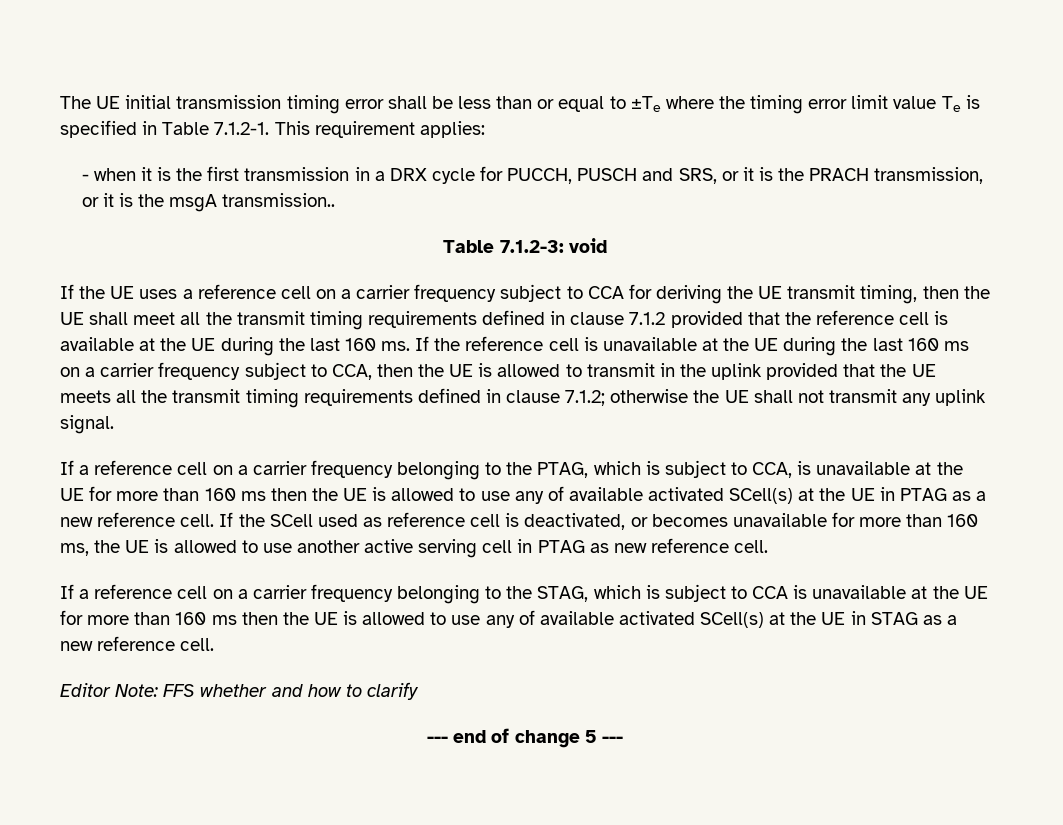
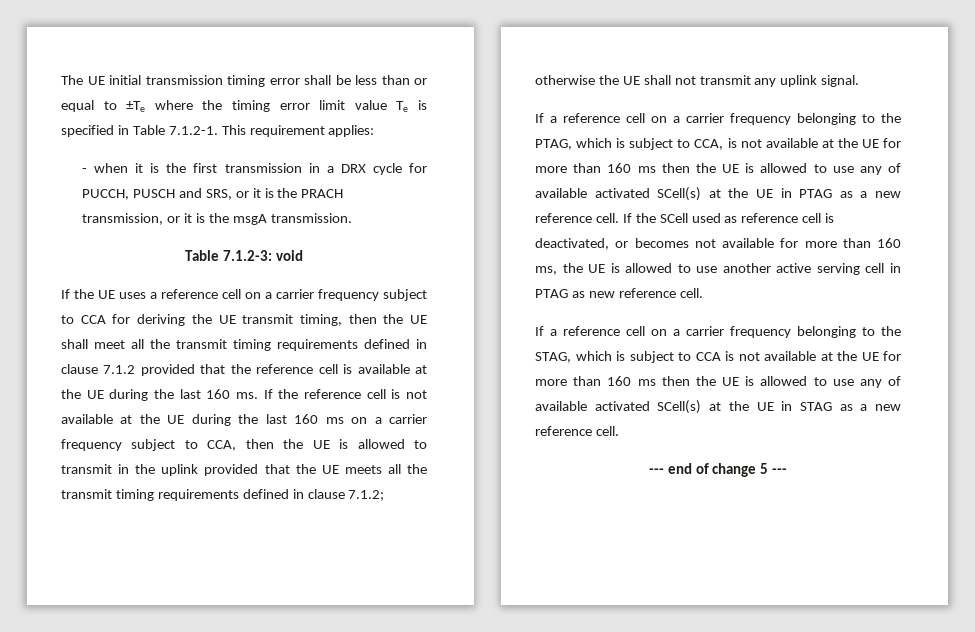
- - when it is the first transmission in a DRX cycle for PUCCH, PUSCH and SRS, or it is the PRACH transmission, or it is the msgA transmission..
+ - when it is the first transmission in a DRX cycle for PUCCH, PUSCH and SRS, or it is the PRACH transmission, or it is the msgA transmission.
- If the reference cell is unavailable at the UE during the last 160 ms on a carrier frequency subject to CCA, then the UE is allowed to transmit in the uplink provided that the UE meets all the transmit timing requirements defined in clause 7.1.2; otherwise the UE shall not transmit any uplink signal.
+ If the reference cell is not available at the UE during the last 160 ms on a carrier frequency subject to CCA, then the UE is allowed to transmit in the uplink provided that the UE meets all the transmit timing requirements defined in clause 7.1.2; otherwise the UE shall not transmit any uplink signal.
- If a reference cell on a carrier frequency belonging to the PTAG, which is subject to CCA, is unavailable at the UE for more than 160 ms then the UE is allowed to use any of available activated SCell(s) at the UE in PTAG as a new reference cell.
+ If a reference cell on a carrier frequency belonging to the PTAG, which is subject to CCA, is not available at the UE for more than 160 ms then the UE is allowed to use any of available activated SCell(s) at the UE in PTAG as a new reference cell.
- If the SCell used as reference cell is deactivated, or becomes unavailable for more than 160 ms, the UE is allowed to use another active serving cell in PTAG as new reference cell.
+ If the SCell used as reference cell is deactivated, or becomes not available for more than 160 ms, the UE is allowed to use another active serving cell in PTAG as new reference cell.
- If a reference cell on a carrier frequency belonging to the STAG, which is subject to CCA is unavailable at the UE for more than 160 ms then the UE is allowed to use any of available activated SCell(s) at the UE in STAG as a new reference cell.
+ If a reference cell on a carrier frequency belonging to the STAG, which is subject to CCA is not available at the UE for more than 160 ms then the UE is allowed to use any of available activated SCell(s) at the UE in STAG as a new reference cell.
- Editor Note: FFS whether and how to clarify

